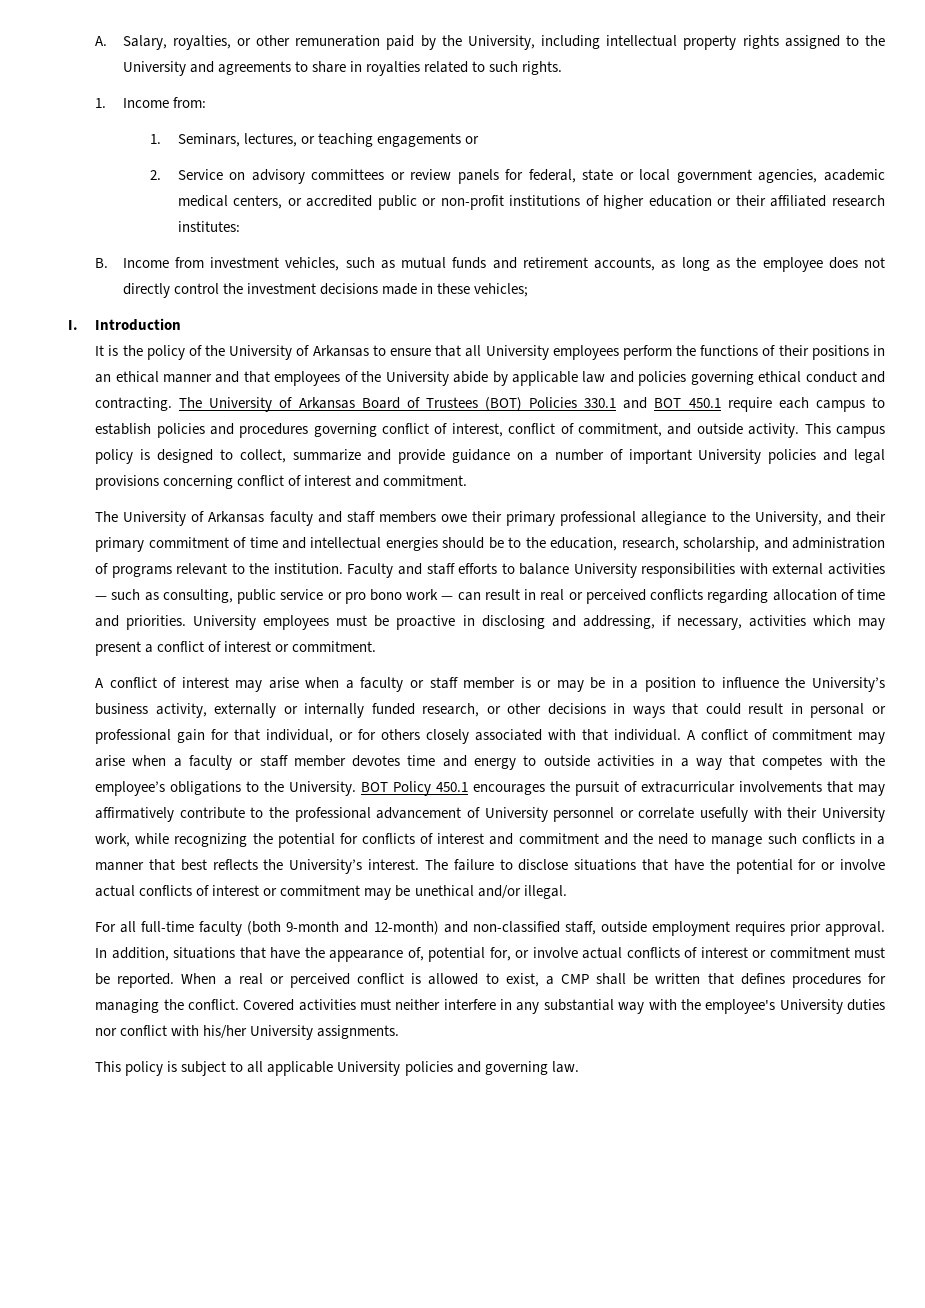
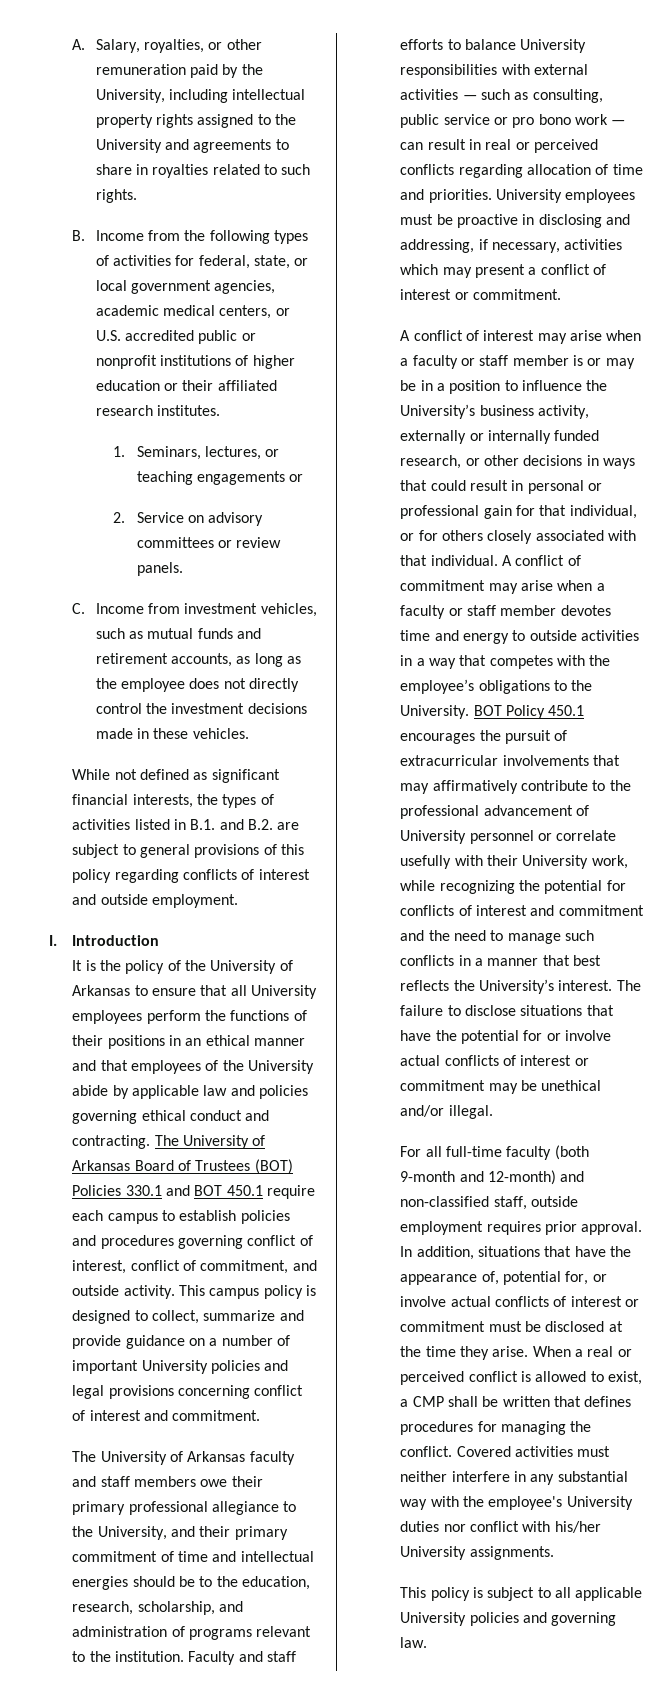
- 1. Income from:
+ B. Income from the following types of activities for federal, state, or local government agencies, academic medical centers, or U.S. accredited public or nonprofit institutions of higher education or their affiliated research institutes.
- 2. Service on advisory committees or review panels for federal, state or local government agencies, academic medical centers, or accredited public or non-profit institutions of higher education or their affiliated research institutes:
- B. Income from investment vehicles, such as mutual funds and retirement accounts, as long as the employee does not directly control the investment decisions made in these vehicles;
+ 2. Service on advisory committees or review panels.
+ C. Income from investment vehicles, such as mutual funds and retirement accounts, as long as the employee does not directly control the investment decisions made in these vehicles.
+ While not defined as significant financial interests, the types of activities listed in B.1. and B.2. are subject to general provisions of this policy regarding conflicts of interest and outside employment.
- In addition, situations that have the appearance of, potential for, or involve actual conflicts of interest or commitment must be reported.
+ In addition, situations that have the appearance of, potential for, or involve actual conflicts of interest or commitment must be disclosed at the time they arise.

